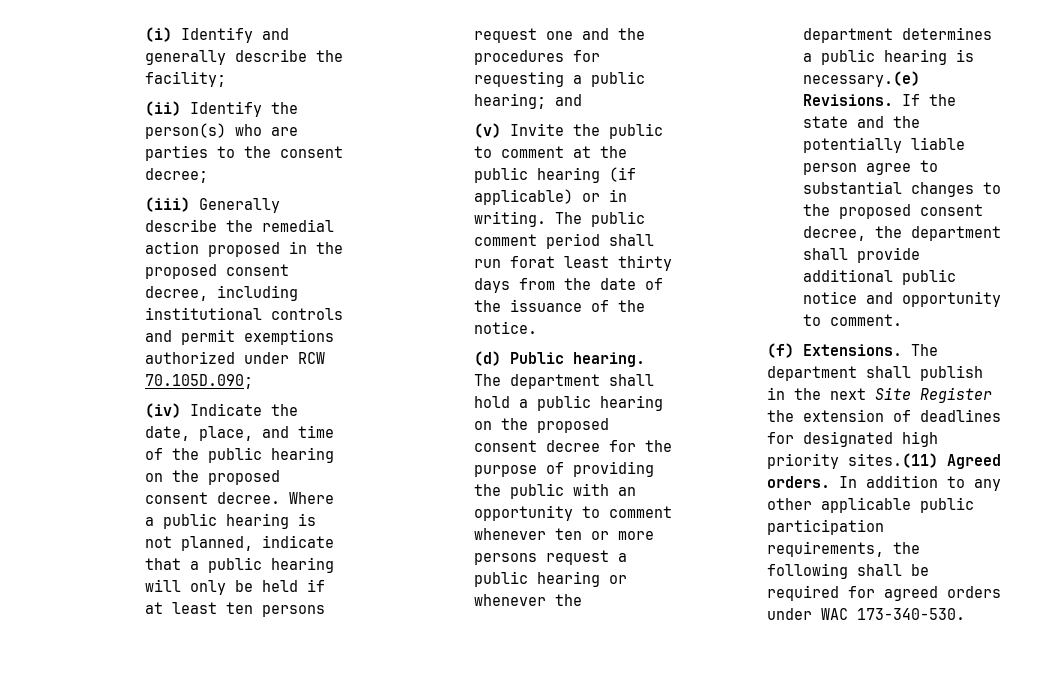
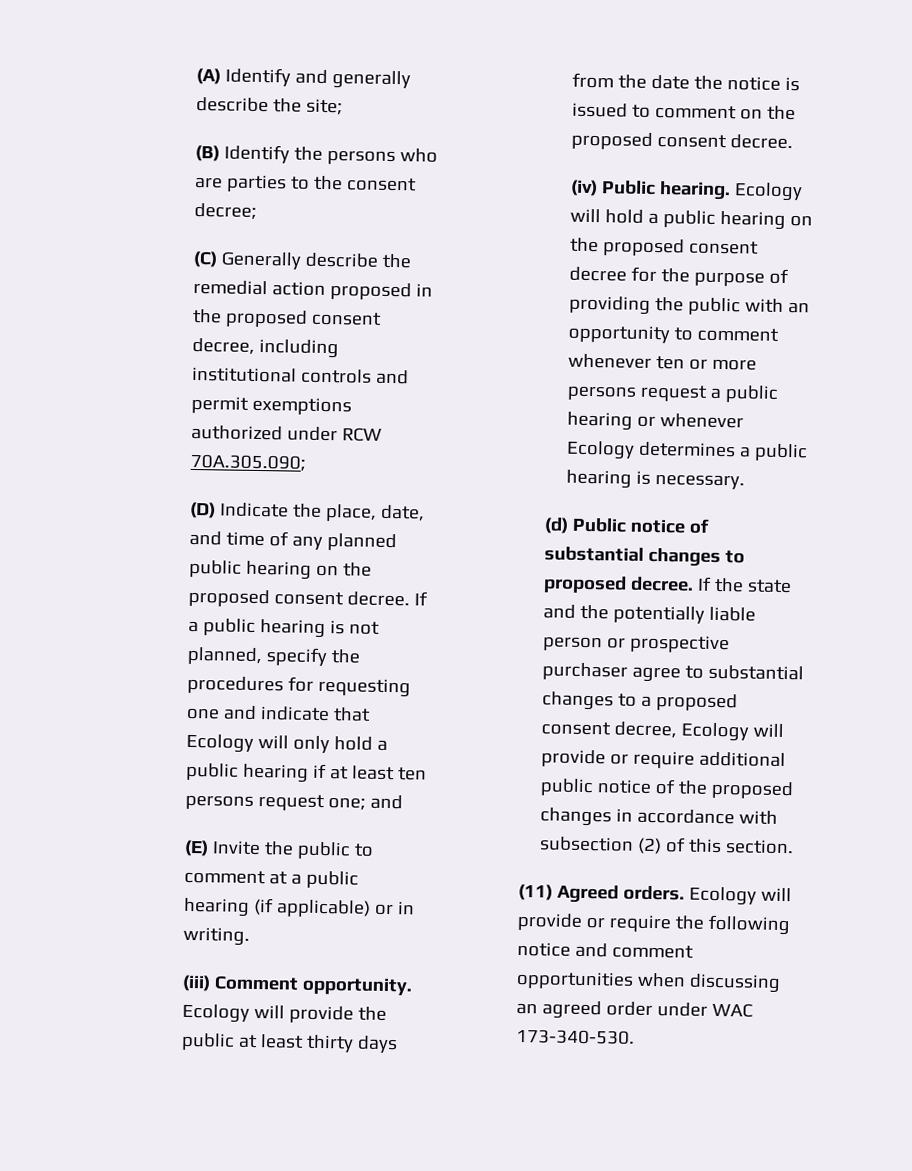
- (i) Identify and generally describe the facility;
- (ii) Identify the person(s) who are parties to the consent decree;
+ (A) Identify and generally describe the site;
+ (B) Identify the persons who are parties to the consent decree;
- (iii) Generally describe the remedial action proposed in the proposed consent decree, including institutional controls and permit exemptions authorized under RCW 70.105D.090;
- (iv) Indicate the date, place, and time of the public hearing on the proposed consent decree.
+ (C) Generally describe the remedial action proposed in the proposed consent decree, including institutional controls and permit exemptions authorized under RCW 70A.305.090;
+ (D) Indicate the place, date, and time of any planned public hearing on the proposed consent decree.
- Where a public hearing is not planned, indicate that a public hearing will only be held if at least ten persons request one and the procedures for requesting a public hearing; and
+ If a public hearing is not planned, specify the procedures for requesting one and indicate that Ecology will only hold a public hearing if at least ten persons request one; and
- (v) Invite the public to comment at the public hearing (if applicable) or in writing. The public comment period shall run forat least thirty days from the date of the issuance of the notice.
- (d) Public hearing. The department shall hold a public hearing on the proposed consent decree for the purpose of providing the public with an opportunity to comment whenever ten or more persons request a public hearing or whenever the department determines a public hearing is necessary.(e) Revisions.
+ (E) Invite the public to comment at a public hearing (if applicable) or in writing.
+ (iii) Comment opportunity. Ecology will provide the public at least thirty days from the date the notice is issued to comment on the proposed consent decree.
+ (iv) Public hearing. Ecology will hold a public hearing on the proposed consent decree for the purpose of providing the public with an opportunity to comment whenever ten or more persons request a public hearing or whenever Ecology determines a public hearing is necessary.
+ (d) Public notice of substantial changes to proposed decree.
- If the state and the potentially liable person agree to substantial changes to the proposed consent decree, the department shall provide additional public notice and opportunity to comment.
- (f) Extensions. The department shall publish in the next Site Register the extension of deadlines for designated high priority sites.(11) Agreed orders. In addition to any other applicable public participation requirements, the following shall be required for agreed orders under WAC 173-340-530.
+ If the state and the potentially liable person or prospective purchaser agree to substantial changes to a proposed consent decree, Ecology will provide or require additional public notice of the proposed changes in accordance with subsection (2) of this section.
+ (11) Agreed orders. Ecology will provide or require the following notice and comment opportunities when discussing an agreed order under WAC 173-340-530.

